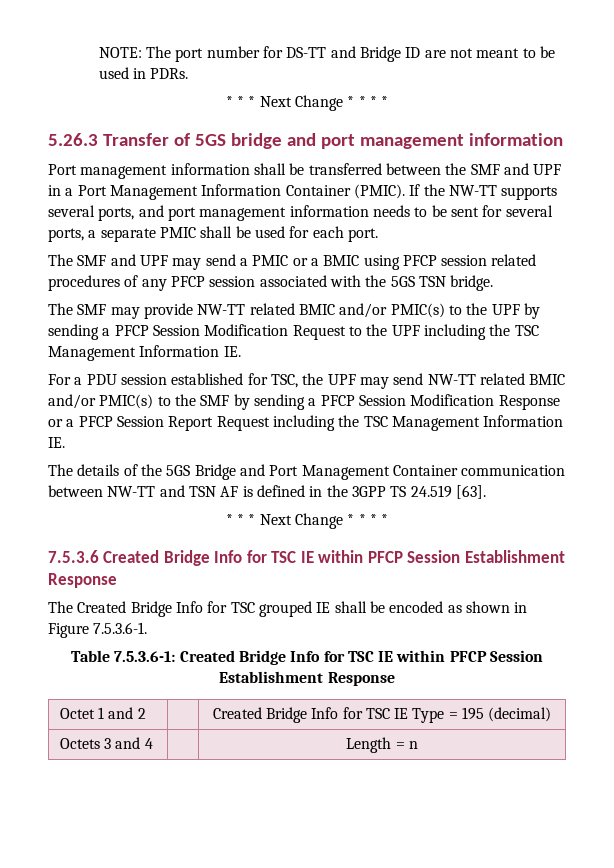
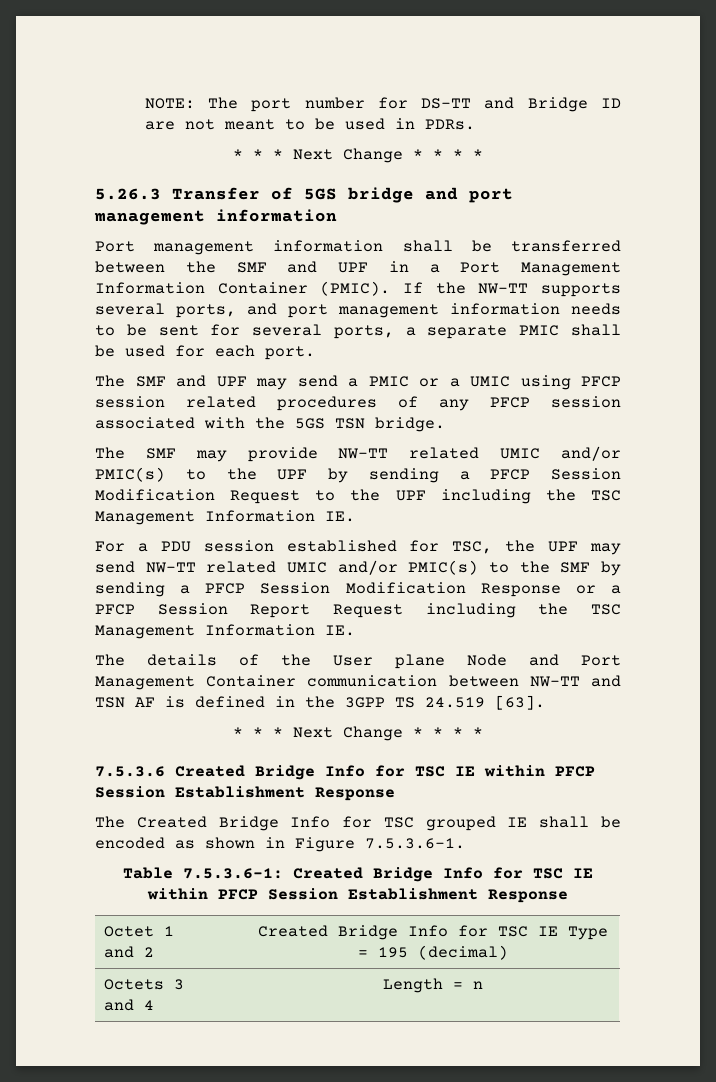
- The SMF and UPF may send a PMIC or a BMIC using PFCP session related procedures of any PFCP session associated with the 5GS TSN bridge.
+ The SMF and UPF may send a PMIC or a UMIC using PFCP session related procedures of any PFCP session associated with the 5GS TSN bridge.
- The SMF may provide NW-TT related BMIC and/or PMIC(s) to the UPF by sending a PFCP Session Modification Request to the UPF including the TSC Management Information IE.
+ The SMF may provide NW-TT related UMIC and/or PMIC(s) to the UPF by sending a PFCP Session Modification Request to the UPF including the TSC Management Information IE.
- For a PDU session established for TSC, the UPF may send NW-TT related BMIC and/or PMIC(s) to the SMF by sending a PFCP Session Modification Response or a PFCP Session Report Request including the TSC Management Information IE.
+ For a PDU session established for TSC, the UPF may send NW-TT related UMIC and/or PMIC(s) to the SMF by sending a PFCP Session Modification Response or a PFCP Session Report Request including the TSC Management Information IE.
- The details of the 5GS Bridge and Port Management Container communication between NW-TT and TSN AF is defined in the 3GPP TS 24.519 [63].
+ The details of the User plane Node and Port Management Container communication between NW-TT and TSN AF is defined in the 3GPP TS 24.519 [63].

